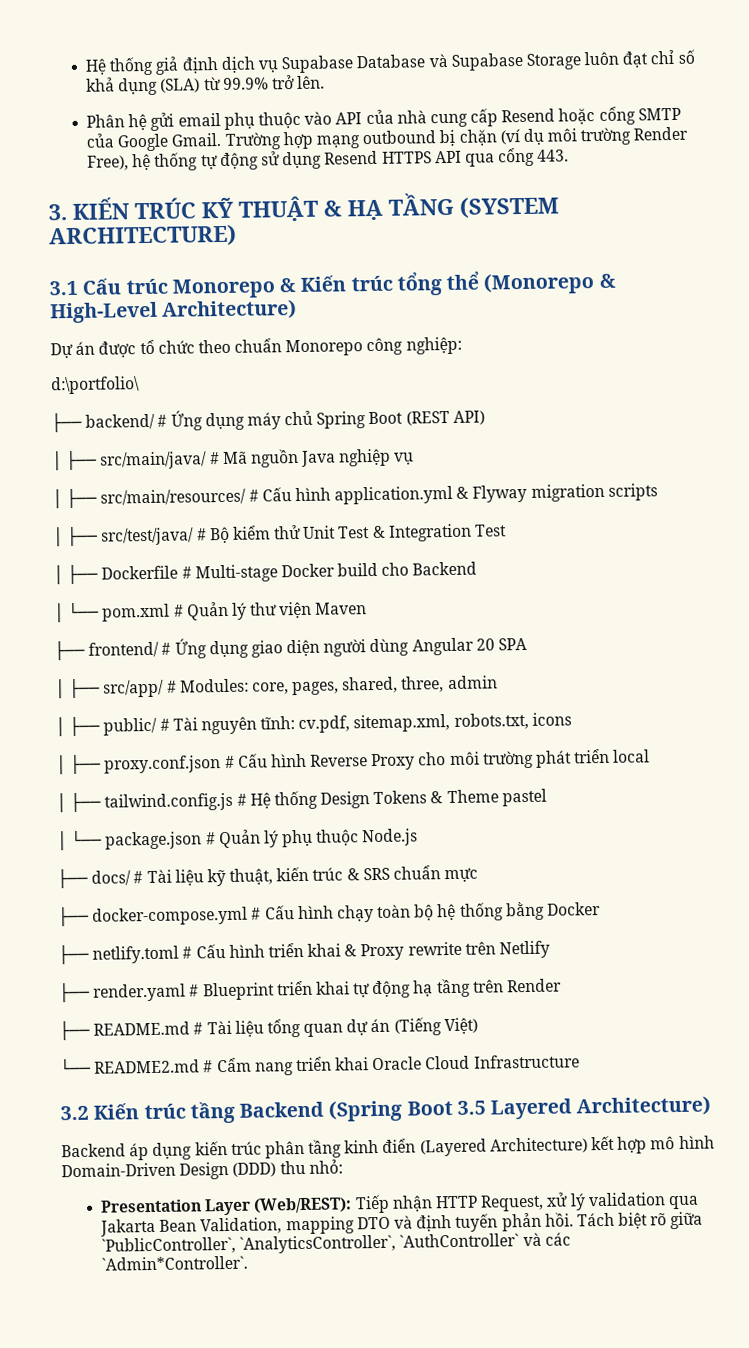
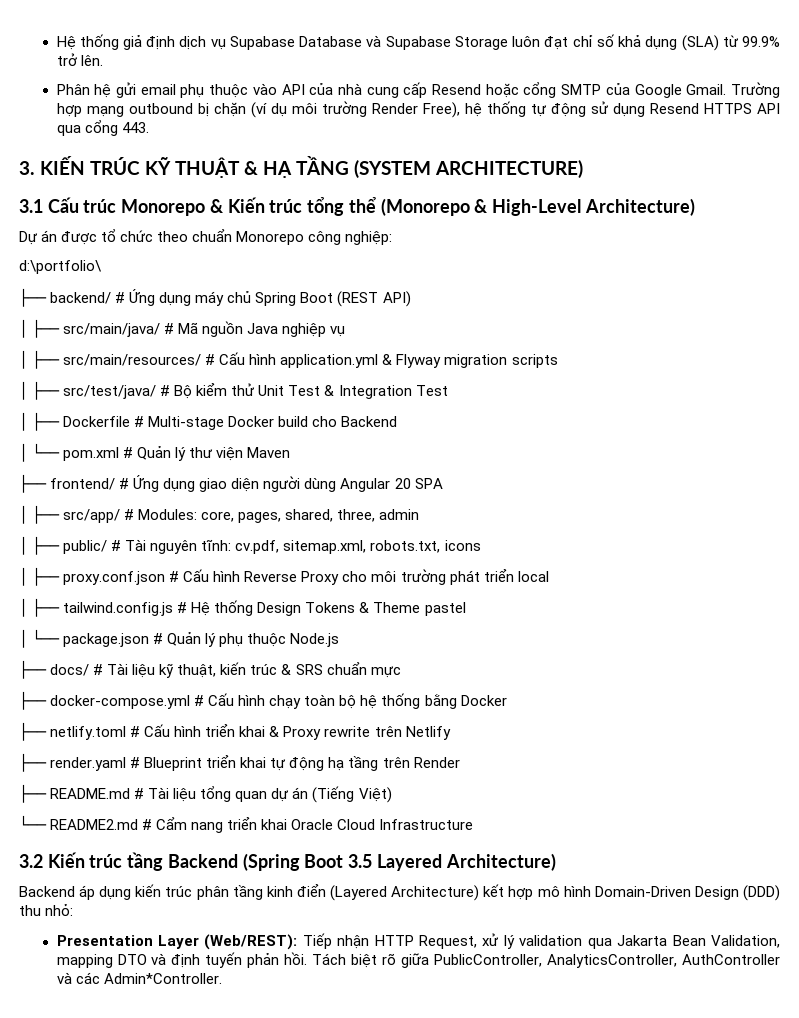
- Tách biệt rõ giữa `PublicController`, `AnalyticsController`, `AuthController` và các `Admin*Controller`.
+ Tách biệt rõ giữa PublicController, AnalyticsController, AuthController và các Admin*Controller.

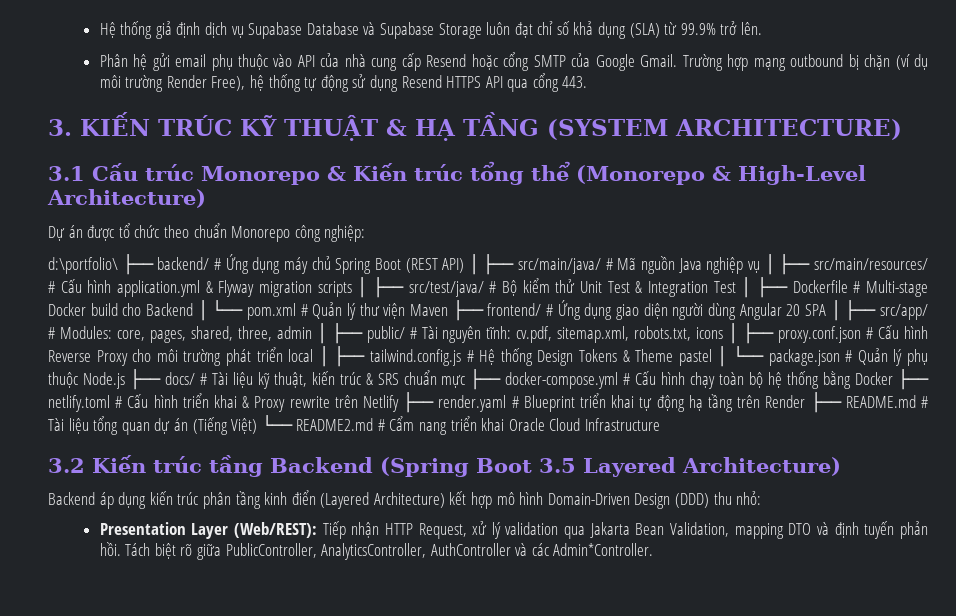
- d:\portfolio\
- ├── backend/ # Ứng dụng máy chủ Spring Boot (REST API)
- │ ├── src/main/java/ # Mã nguồn Java nghiệp vụ
- │ ├── src/main/resources/ # Cấu hình application.yml & Flyway migration scripts
- │ ├── src/test/java/ # Bộ kiểm thử Unit Test & Integration Test
- │ ├── Dockerfile # Multi-stage Docker build cho Backend
- │ └── pom.xml # Quản lý thư viện Maven
- ├── frontend/ # Ứng dụng giao diện người dùng Angular 20 SPA
- │ ├── src/app/ # Modules:
+ d:\portfolio\ ├── backend/ # Ứng dụng máy chủ Spring Boot (REST API) │ ├── src/main/java/ # Mã nguồn Java nghiệp vụ │ ├── src/main/resources/ # Cấu hình application.yml & Flyway migration scripts │ ├── src/test/java/ # Bộ kiểm thử Unit Test & Integration Test │ ├── Dockerfile # Multi-stage Docker build cho Backend │ └── pom.xml # Quản lý thư viện Maven ├── frontend/ # Ứng dụng giao diện người dùng Angular 20 SPA │ ├── src/app/ # Modules:
- core, pages, shared, three, admin
- │ ├── public/ # Tài nguyên tĩnh:
+ core, pages, shared, three, admin │ ├── public/ # Tài nguyên tĩnh:
- cv.pdf, sitemap.xml, robots.txt, icons
- │ ├── proxy.conf.json # Cấu hình Reverse Proxy cho môi trường phát triển local
- │ ├── tailwind.config.js # Hệ thống Design Tokens & Theme pastel
- │ └── package.json # Quản lý phụ thuộc Node.js
- ├── docs/ # Tài liệu kỹ thuật, kiến trúc & SRS chuẩn mực
- ├── docker-compose.yml # Cấu hình chạy toàn bộ hệ thống bằng Docker
- ├── netlify.toml # Cấu hình triển khai & Proxy rewrite trên Netlify
- ├── render.yaml # Blueprint triển khai tự động hạ tầng trên Render
- ├── README.md # Tài liệu tổng quan dự án (Tiếng Việt)
- └── README2.md # Cẩm nang triển khai Oracle Cloud Infrastructure
+ cv.pdf, sitemap.xml, robots.txt, icons │ ├── proxy.conf.json # Cấu hình Reverse Proxy cho môi trường phát triển local │ ├── tailwind.config.js # Hệ thống Design Tokens & Theme pastel │ └── package.json # Quản lý phụ thuộc Node.js ├── docs/ # Tài liệu kỹ thuật, kiến trúc & SRS chuẩn mực ├── docker-compose.yml # Cấu hình chạy toàn bộ hệ thống bằng Docker ├── netlify.toml # Cấu hình triển khai & Proxy rewrite trên Netlify ├── render.yaml # Blueprint triển khai tự động hạ tầng trên Render ├── README.md # Tài liệu tổng quan dự án (Tiếng Việt) └── README2.md # Cẩm nang triển khai Oracle Cloud Infrastructure

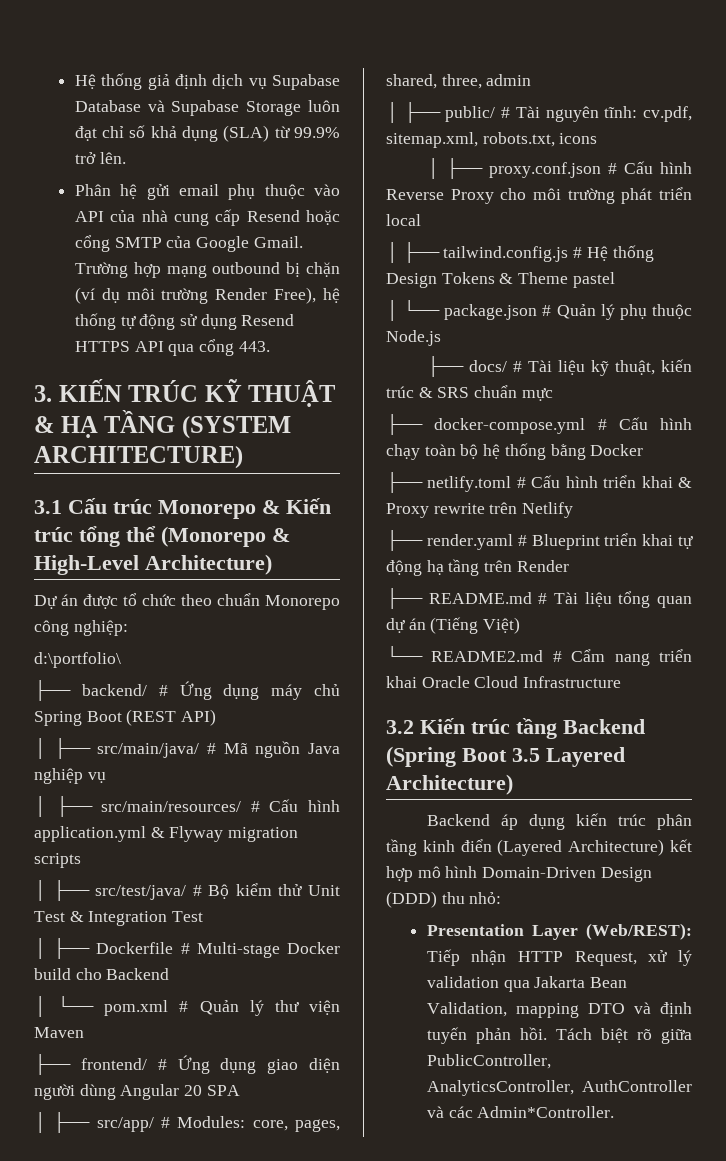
- d:\portfolio\ ├── backend/ # Ứng dụng máy chủ Spring Boot (REST API) │ ├── src/main/java/ # Mã nguồn Java nghiệp vụ │ ├── src/main/resources/ # Cấu hình application.yml & Flyway migration scripts │ ├── src/test/java/ # Bộ kiểm thử Unit Test & Integration Test │ ├── Dockerfile # Multi-stage Docker build cho Backend │ └── pom.xml # Quản lý thư viện Maven ├── frontend/ # Ứng dụng giao diện người dùng Angular 20 SPA │ ├── src/app/ # Modules:
+ d:\portfolio\
+ ├── backend/ # Ứng dụng máy chủ Spring Boot (REST API)
+ │ ├── src/main/java/ # Mã nguồn Java nghiệp vụ
+ │ ├── src/main/resources/ # Cấu hình application.yml & Flyway migration scripts
+ │ ├── src/test/java/ # Bộ kiểm thử Unit Test & Integration Test
+ │ ├── Dockerfile # Multi-stage Docker build cho Backend
+ │ └── pom.xml # Quản lý thư viện Maven
+ ├── frontend/ # Ứng dụng giao diện người dùng Angular 20 SPA
+ │ ├── src/app/ # Modules:
- core, pages, shared, three, admin │ ├── public/ # Tài nguyên tĩnh:
+ core, pages, shared, three, admin
+ │ ├── public/ # Tài nguyên tĩnh:
- cv.pdf, sitemap.xml, robots.txt, icons │ ├── proxy.conf.json # Cấu hình Reverse Proxy cho môi trường phát triển local │ ├── tailwind.config.js # Hệ thống Design Tokens & Theme pastel │ └── package.json # Quản lý phụ thuộc Node.js ├── docs/ # Tài liệu kỹ thuật, kiến trúc & SRS chuẩn mực ├── docker-compose.yml # Cấu hình chạy toàn bộ hệ thống bằng Docker ├── netlify.toml # Cấu hình triển khai & Proxy rewrite trên Netlify ├── render.yaml # Blueprint triển khai tự động hạ tầng trên Render ├── README.md # Tài liệu tổng quan dự án (Tiếng Việt) └── README2.md # Cẩm nang triển khai Oracle Cloud Infrastructure
+ cv.pdf, sitemap.xml, robots.txt, icons
+ │ ├── proxy.conf.json # Cấu hình Reverse Proxy cho môi trường phát triển local
+ │ ├── tailwind.config.js # Hệ thống Design Tokens & Theme pastel
+ │ └── package.json # Quản lý phụ thuộc Node.js
+ ├── docs/ # Tài liệu kỹ thuật, kiến trúc & SRS chuẩn mực
+ ├── docker-compose.yml # Cấu hình chạy toàn bộ hệ thống bằng Docker
+ ├── netlify.toml # Cấu hình triển khai & Proxy rewrite trên Netlify
+ ├── render.yaml # Blueprint triển khai tự động hạ tầng trên Render
+ ├── README.md # Tài liệu tổng quan dự án (Tiếng Việt)
+ └── README2.md # Cẩm nang triển khai Oracle Cloud Infrastructure

